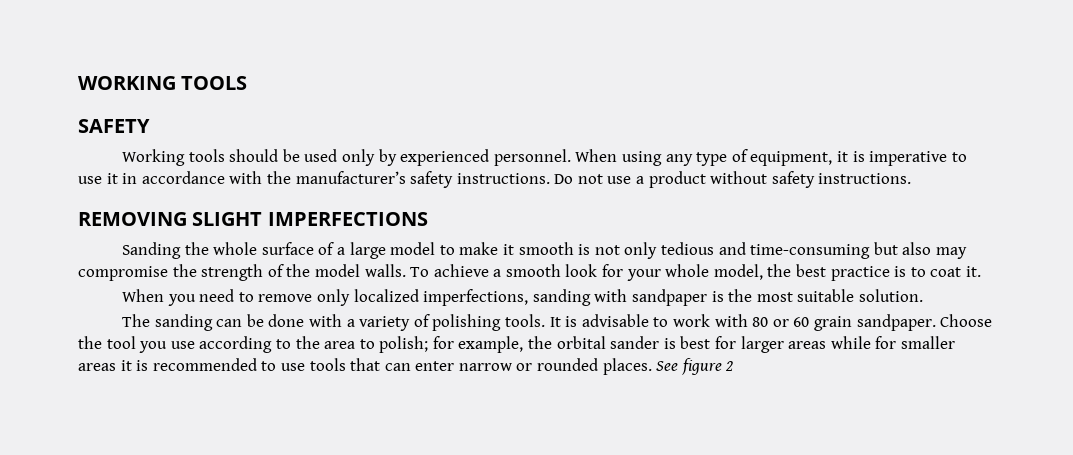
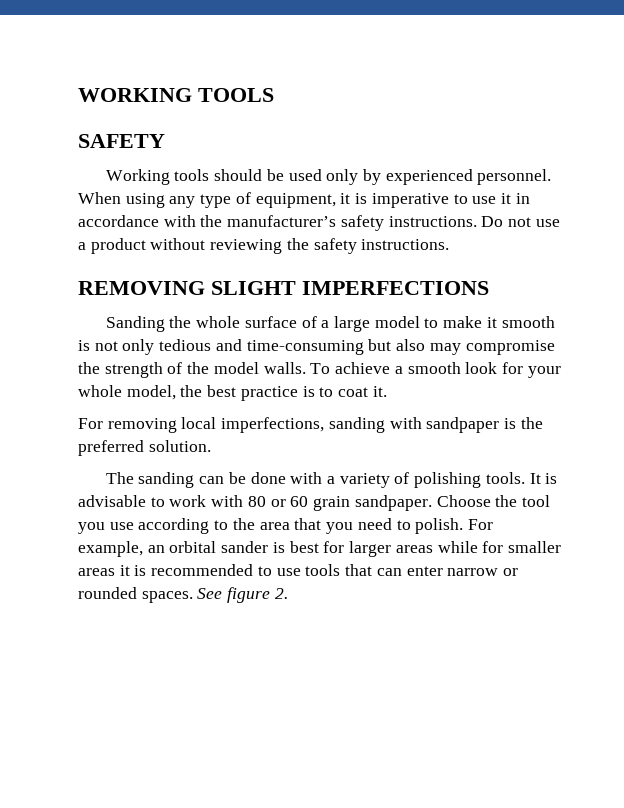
- Do not use a product without safety instructions.
+ Do not use a product without reviewing the safety instructions.
- When you need to remove only localized imperfections, sanding with sandpaper is the most suitable solution.
+ For removing local imperfections, sanding with sandpaper is the preferred solution.
- Choose the tool you use according to the area to polish; for example, the orbital sander is best for larger areas while for smaller areas it is recommended to use tools that can enter narrow or rounded places.
+ Choose the tool you use according to the area that you need to polish. For example, an orbital sander is best for larger areas while for smaller areas it is recommended to use tools that can enter narrow or rounded spaces.
- See figure 2
+ See figure 2.

